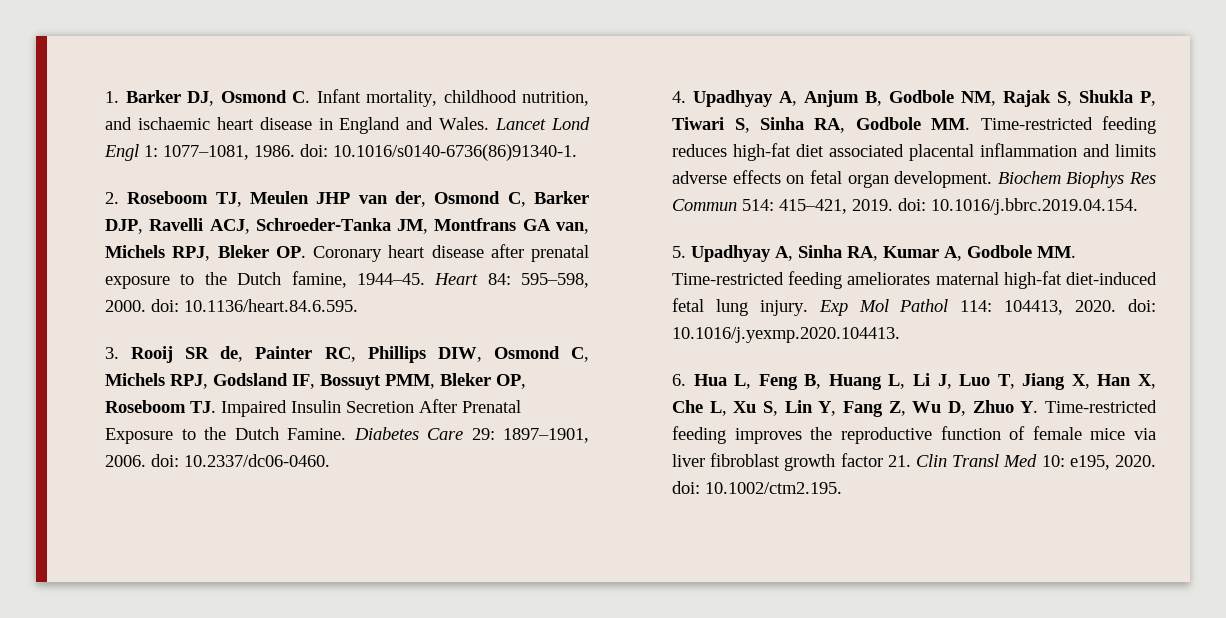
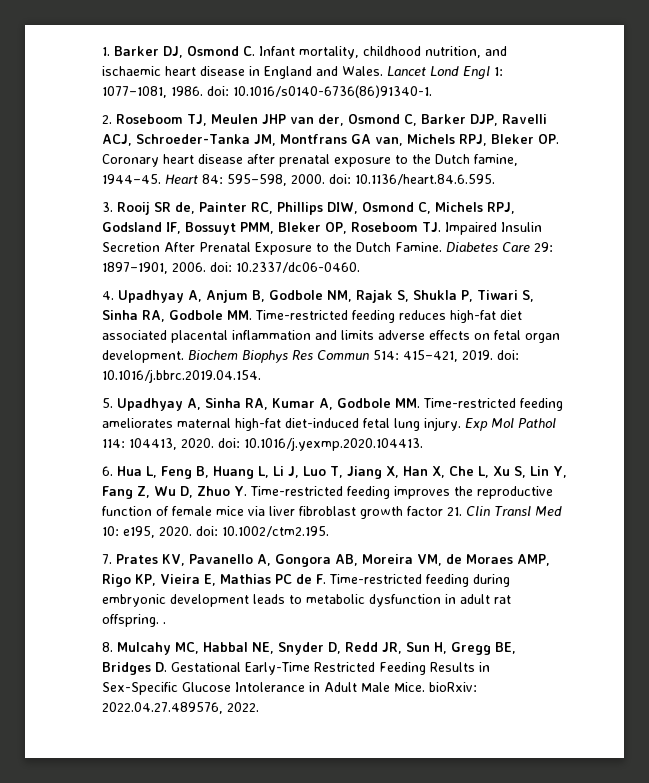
+ 7. Prates KV, Pavanello A, Gongora AB, Moreira VM, de Moraes AMP, Rigo KP, Vieira E, Mathias PC de F. Time-restricted feeding during embryonic development leads to metabolic dysfunction in adult rat offspring. .
+ 8. Mulcahy MC, Habbal NE, Snyder D, Redd JR, Sun H, Gregg BE, Bridges D. Gestational Early-Time Restricted Feeding Results in Sex-Specific Glucose Intolerance in Adult Male Mice. bioRxiv: 2022.04.27.489576, 2022.

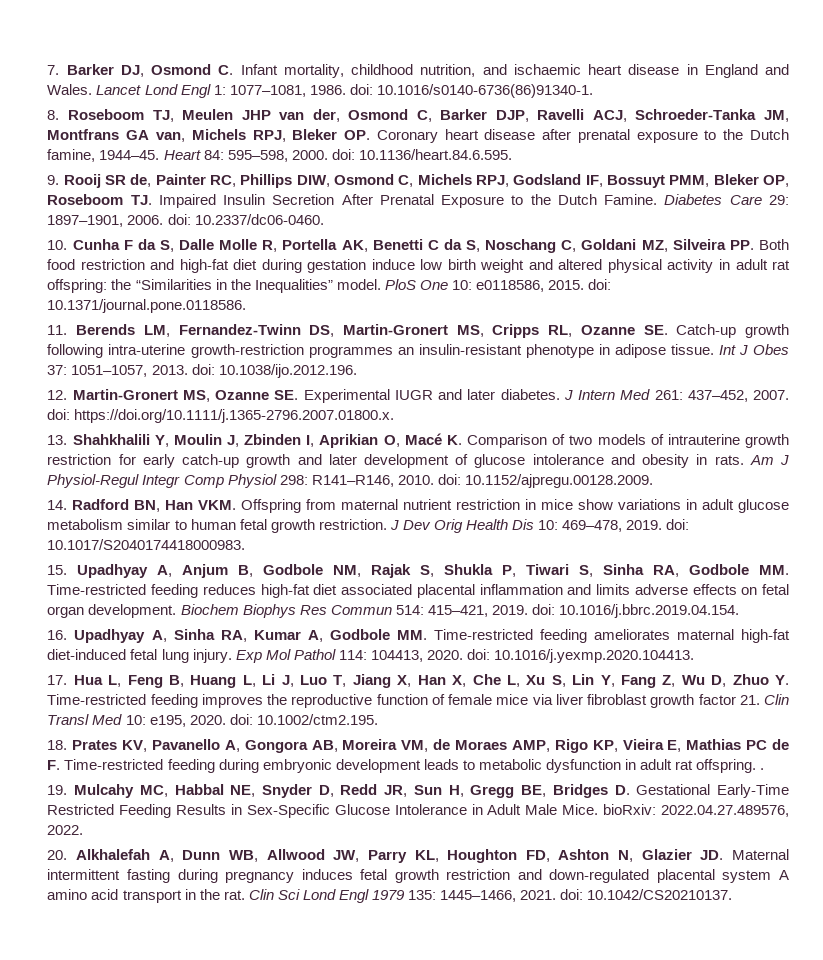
- 1. Barker DJ, Osmond C. Infant mortality, childhood nutrition, and ischaemic heart disease in England and Wales.
+ 7. Barker DJ, Osmond C. Infant mortality, childhood nutrition, and ischaemic heart disease in England and Wales.
- 2. Roseboom TJ, Meulen JHP van der, Osmond C, Barker DJP, Ravelli ACJ, Schroeder-Tanka JM, Montfrans GA van, Michels RPJ, Bleker OP. Coronary heart disease after prenatal exposure to the Dutch famine, 1944–45.
+ 8. Roseboom TJ, Meulen JHP van der, Osmond C, Barker DJP, Ravelli ACJ, Schroeder-Tanka JM, Montfrans GA van, Michels RPJ, Bleker OP. Coronary heart disease after prenatal exposure to the Dutch famine, 1944–45.
- 3. Rooij SR de, Painter RC, Phillips DIW, Osmond C, Michels RPJ, Godsland IF, Bossuyt PMM, Bleker OP, Roseboom TJ. Impaired Insulin Secretion After Prenatal Exposure to the Dutch Famine.
+ 9. Rooij SR de, Painter RC, Phillips DIW, Osmond C, Michels RPJ, Godsland IF, Bossuyt PMM, Bleker OP, Roseboom TJ. Impaired Insulin Secretion After Prenatal Exposure to the Dutch Famine.
- 4. Upadhyay A, Anjum B, Godbole NM, Rajak S, Shukla P, Tiwari S, Sinha RA, Godbole MM. Time-restricted feeding reduces high-fat diet associated placental inflammation and limits adverse effects on fetal organ development.
+ 10. Cunha F da S, Dalle Molle R, Portella AK, Benetti C da S, Noschang C, Goldani MZ, Silveira PP. Both food restriction and high-fat diet during gestation induce low birth weight and altered physical activity in adult rat offspring: the “Similarities in the Inequalities” model. PloS One 10: e0118586, 2015. doi: 10.1371/journal.pone.0118586.
+ 11. Berends LM, Fernandez-Twinn DS, Martin-Gronert MS, Cripps RL, Ozanne SE. Catch-up growth following intra-uterine growth-restriction programmes an insulin-resistant phenotype in adipose tissue. Int J Obes 37: 1051–1057, 2013. doi: 10.1038/ijo.2012.196.
+ 12. Martin‐Gronert MS, Ozanne SE. Experimental IUGR and later diabetes. J Intern Med 261: 437–452, 2007. doi: https://doi.org/10.1111/j.1365-2796.2007.01800.x.
+ 13. Shahkhalili Y, Moulin J, Zbinden I, Aprikian O, Macé K. Comparison of two models of intrauterine growth restriction for early catch-up growth and later development of glucose intolerance and obesity in rats. Am J Physiol-Regul Integr Comp Physiol 298: R141–R146, 2010. doi: 10.1152/ajpregu.00128.2009.
+ 14. Radford BN, Han VKM. Offspring from maternal nutrient restriction in mice show variations in adult glucose metabolism similar to human fetal growth restriction. J Dev Orig Health Dis 10: 469–478, 2019. doi: 10.1017/S2040174418000983.
+ 15. Upadhyay A, Anjum B, Godbole NM, Rajak S, Shukla P, Tiwari S, Sinha RA, Godbole MM. Time-restricted feeding reduces high-fat diet associated placental inflammation and limits adverse effects on fetal organ development.
- 5. Upadhyay A, Sinha RA, Kumar A, Godbole MM. Time-restricted feeding ameliorates maternal high-fat diet-induced fetal lung injury.
+ 16. Upadhyay A, Sinha RA, Kumar A, Godbole MM. Time-restricted feeding ameliorates maternal high-fat diet-induced fetal lung injury.
- 6. Hua L, Feng B, Huang L, Li J, Luo T, Jiang X, Han X, Che L, Xu S, Lin Y, Fang Z, Wu D, Zhuo Y. Time-restricted feeding improves the reproductive function of female mice via liver fibroblast growth factor 21. Clin Transl Med 10: e195, 2020. doi: 10.1002/ctm2.195.
+ 17. Hua L, Feng B, Huang L, Li J, Luo T, Jiang X, Han X, Che L, Xu S, Lin Y, Fang Z, Wu D, Zhuo Y. Time-restricted feeding improves the reproductive function of female mice via liver fibroblast growth factor 21. Clin Transl Med 10: e195, 2020. doi: 10.1002/ctm2.195.
- 7. Prates KV, Pavanello A, Gongora AB, Moreira VM, de Moraes AMP, Rigo KP, Vieira E, Mathias PC de F. Time-restricted feeding during embryonic development leads to metabolic dysfunction in adult rat offspring. .
+ 18. Prates KV, Pavanello A, Gongora AB, Moreira VM, de Moraes AMP, Rigo KP, Vieira E, Mathias PC de F. Time-restricted feeding during embryonic development leads to metabolic dysfunction in adult rat offspring. .
- 8. Mulcahy MC, Habbal NE, Snyder D, Redd JR, Sun H, Gregg BE, Bridges D. Gestational Early-Time Restricted Feeding Results in Sex-Specific Glucose Intolerance in Adult Male Mice. bioRxiv: 2022.04.27.489576, 2022.
+ 19. Mulcahy MC, Habbal NE, Snyder D, Redd JR, Sun H, Gregg BE, Bridges D. Gestational Early-Time Restricted Feeding Results in Sex-Specific Glucose Intolerance in Adult Male Mice. bioRxiv: 2022.04.27.489576, 2022.
+ 20. Alkhalefah A, Dunn WB, Allwood JW, Parry KL, Houghton FD, Ashton N, Glazier JD. Maternal intermittent fasting during pregnancy induces fetal growth restriction and down-regulated placental system A amino acid transport in the rat. Clin Sci Lond Engl 1979 135: 1445–1466, 2021. doi: 10.1042/CS20210137.

